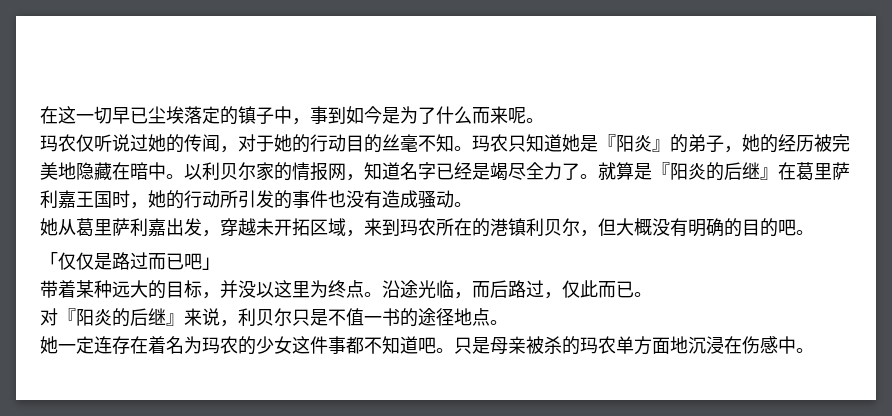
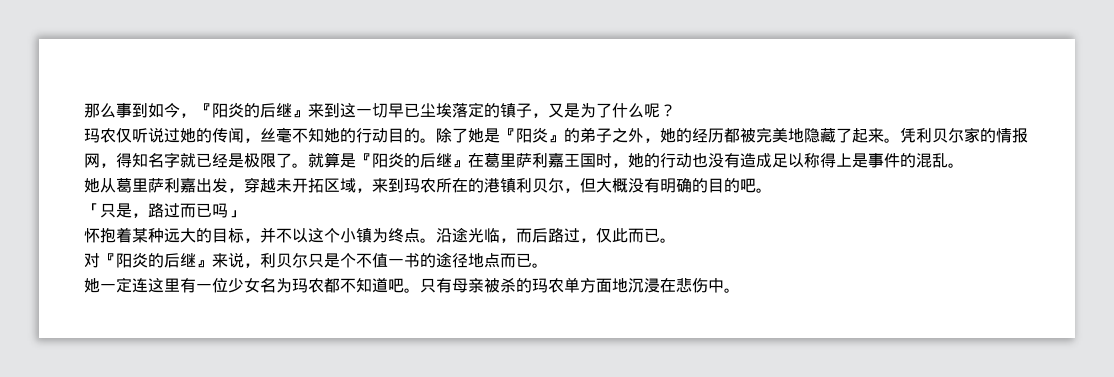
- 在这一切早已尘埃落定的镇子中，事到如今是为了什么而来呢。
+ 那么事到如今，『阳炎的后继』来到这一切早已尘埃落定的镇子，又是为了什么呢？
- 玛农仅听说过她的传闻，对于她的行动目的丝毫不知。玛农只知道她是『阳炎』的弟子，她的经历被完美地隐藏在暗中。以利贝尔家的情报网，知道名字已经是竭尽全力了。
+ 玛农仅听说过她的传闻，丝毫不知她的行动目的。除了她是『阳炎』的弟子之外，她的经历都被完美地隐藏了起来。凭利贝尔家的情报网，得知名字就已经是极限了。
- 就算是『阳炎的后继』在葛里萨利嘉王国时，她的行动所引发的事件也没有造成骚动。
+ 就算是『阳炎的后继』在葛里萨利嘉王国时，她的行动也没有造成足以称得上是事件的混乱。
- 「仅仅是路过而已吧」
+ 「只是，路过而已吗」
- 带着某种远大的目标，并没以这里为终点。
+ 怀抱着某种远大的目标，并不以这个小镇为终点。
- 对『阳炎的后继』来说，利贝尔只是不值一书的途径地点。
+ 对『阳炎的后继』来说，利贝尔只是个不值一书的途径地点而已。
- 她一定连存在着名为玛农的少女这件事都不知道吧。
+ 她一定连这里有一位少女名为玛农都不知道吧。
- 只是母亲被杀的玛农单方面地沉浸在伤感中。
+ 只有母亲被杀的玛农单方面地沉浸在悲伤中。

